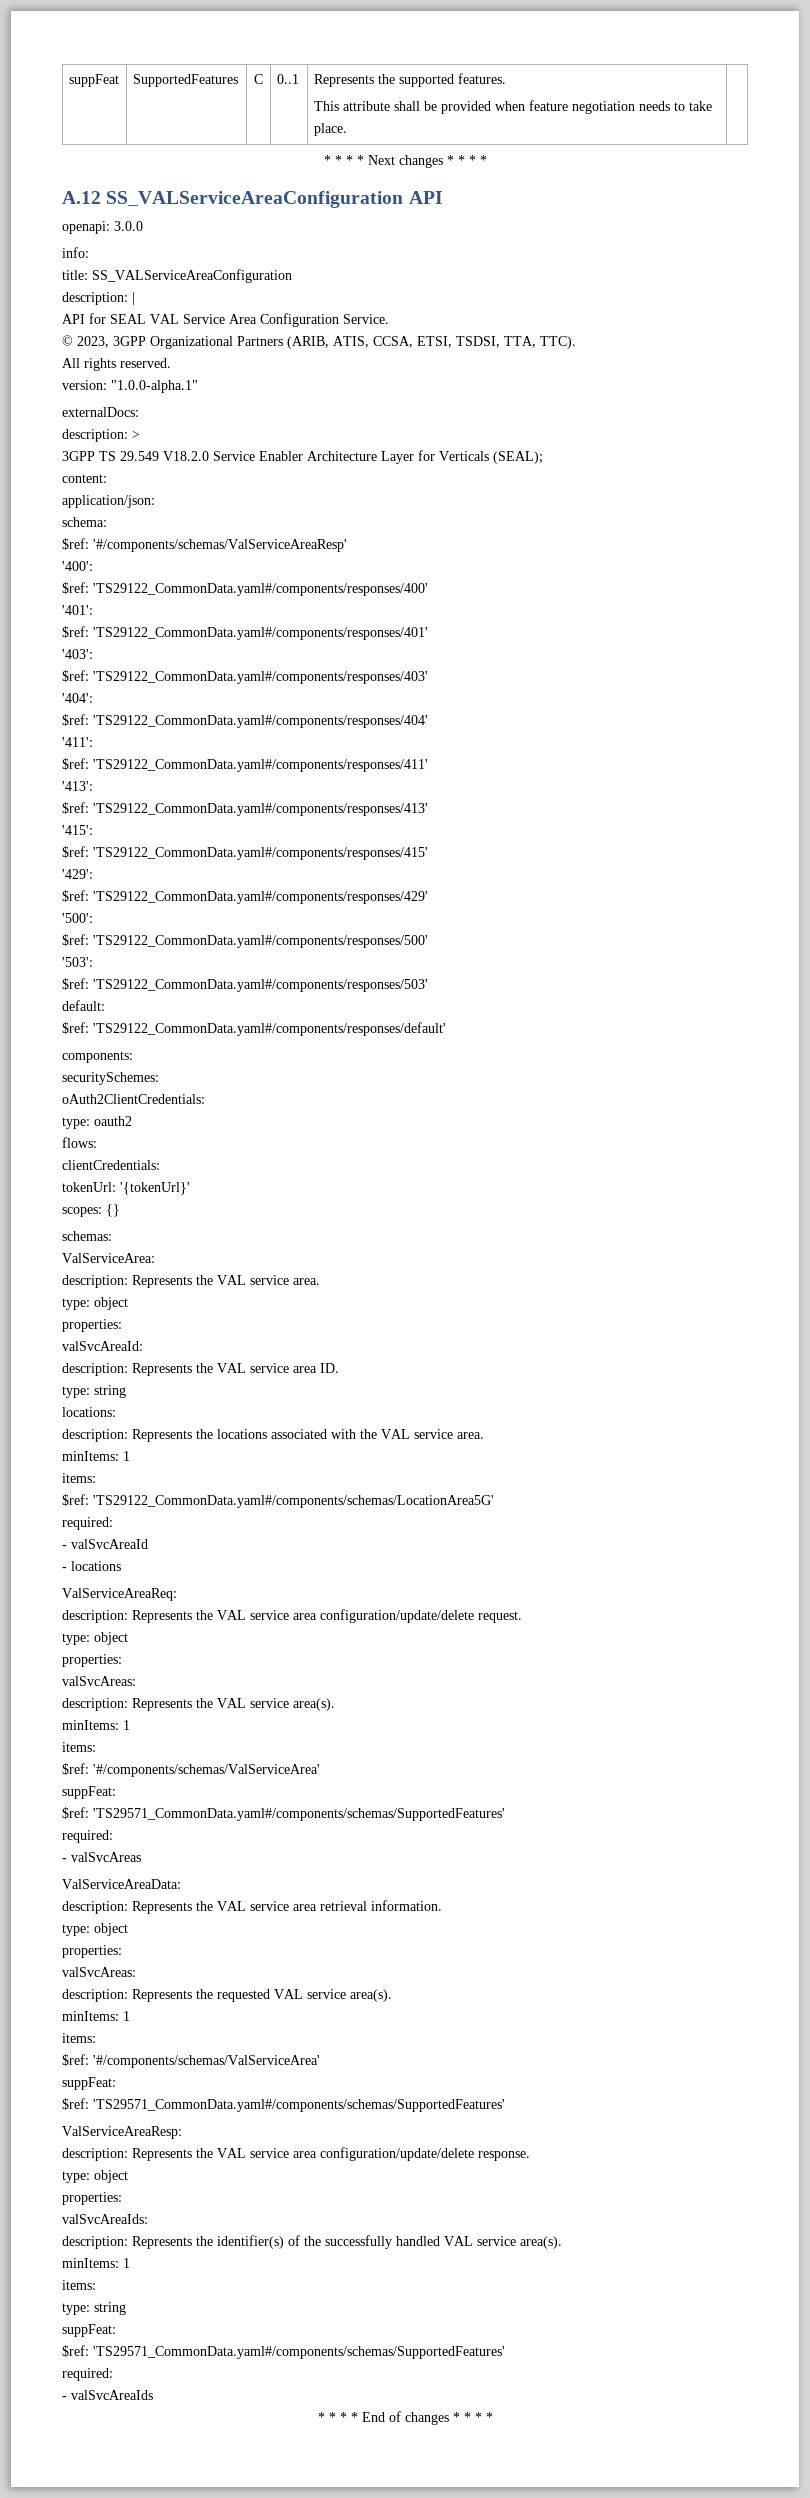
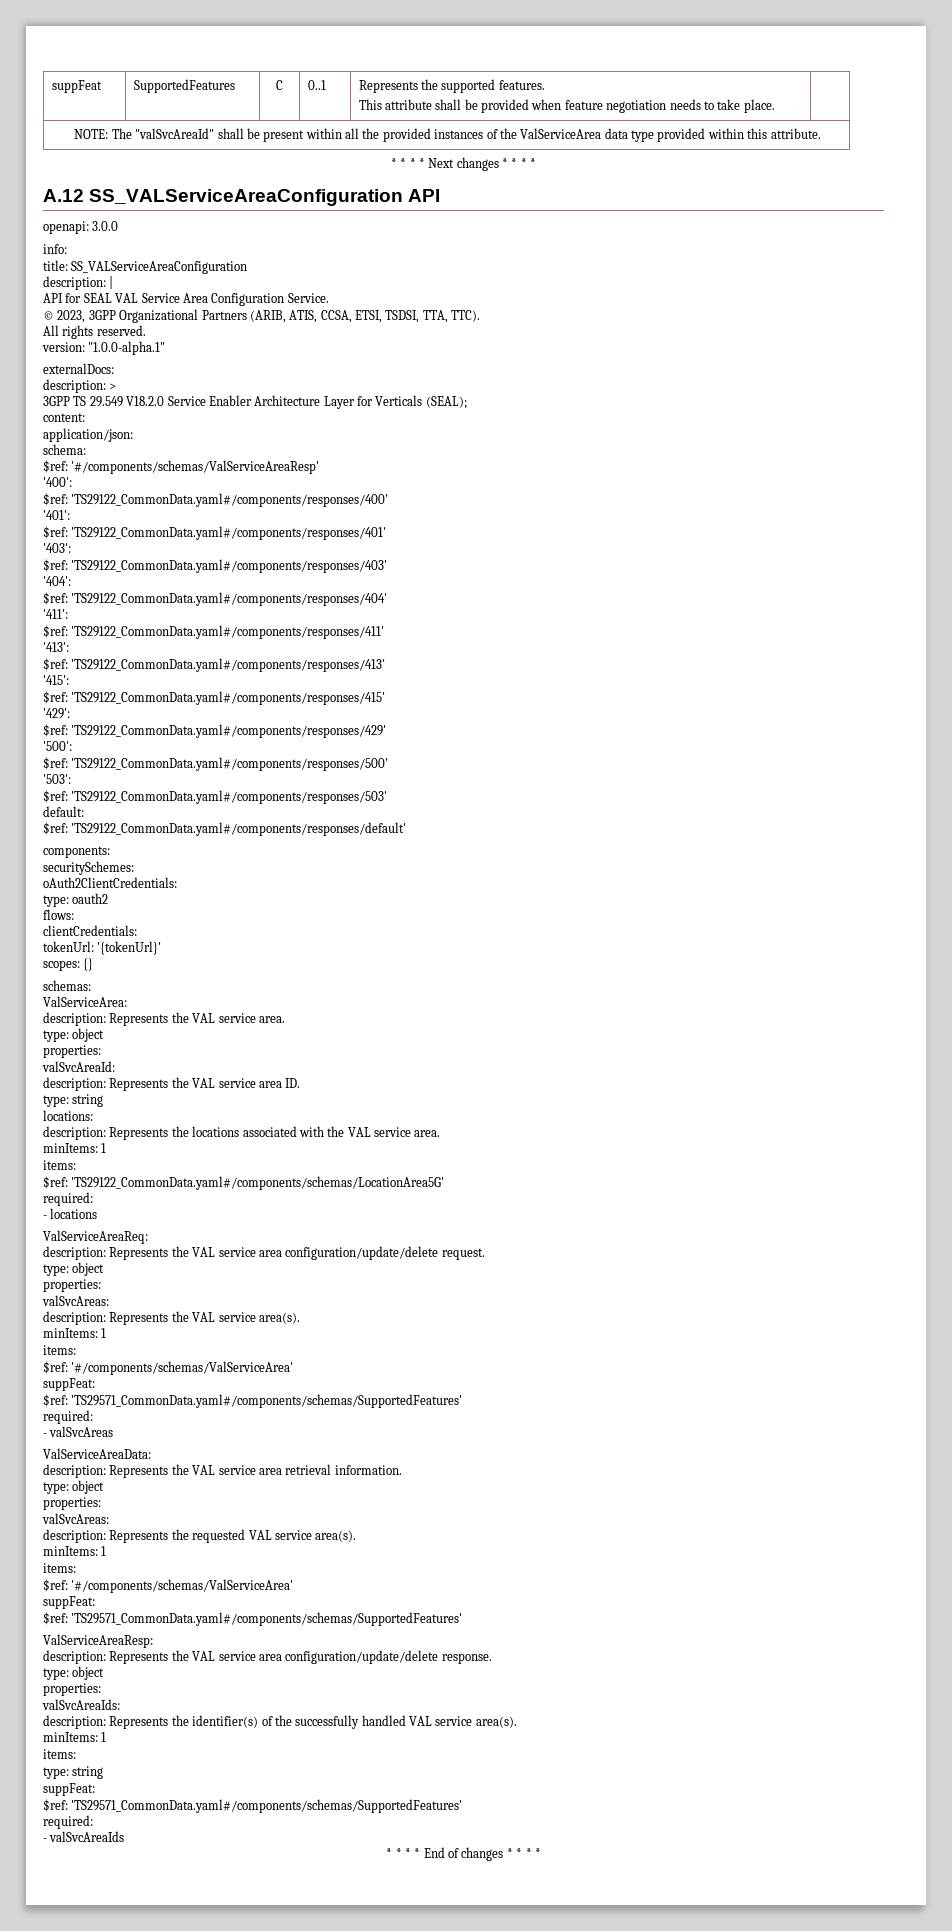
+ NOTE: The "valSvcAreaId" shall be present within all the provided instances of the ValServiceArea data type provided within this attribute.
- - valSvcAreaId

